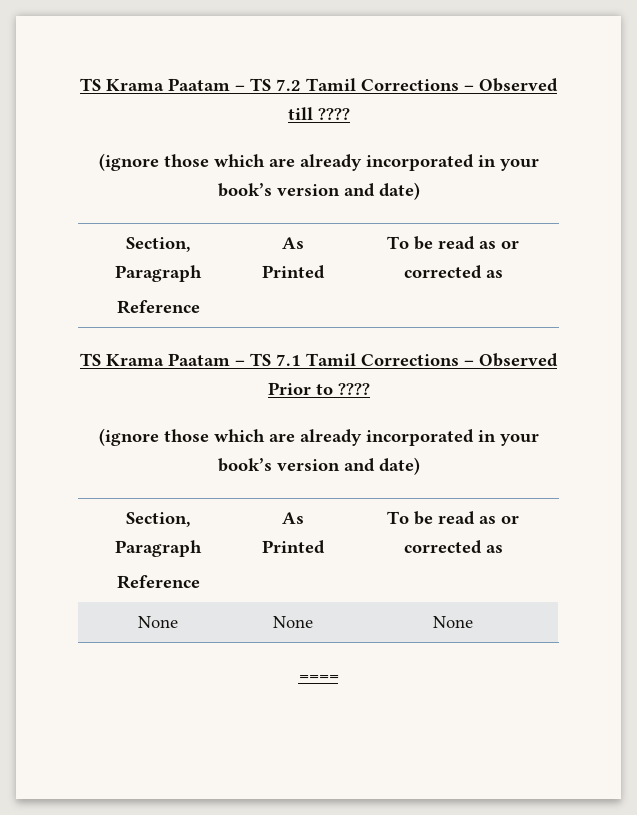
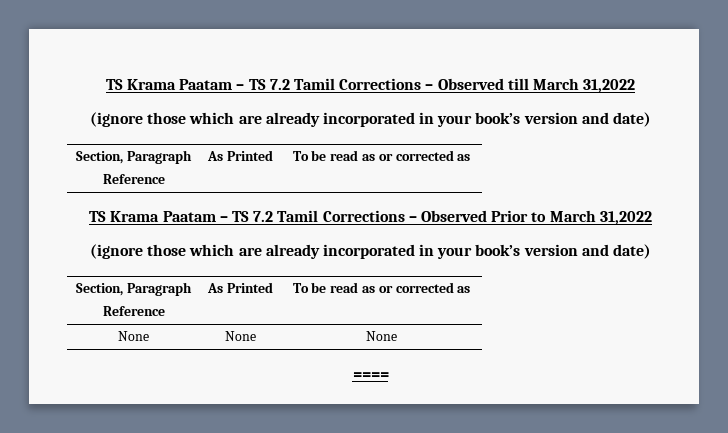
- TS Krama Paatam – TS 7.2 Tamil Corrections – Observed till ????
+ TS Krama Paatam – TS 7.2 Tamil Corrections – Observed till March 31,2022
- TS Krama Paatam – TS 7.1 Tamil Corrections – Observed Prior to ????
+ TS Krama Paatam – TS 7.2 Tamil Corrections – Observed Prior to March 31,2022

